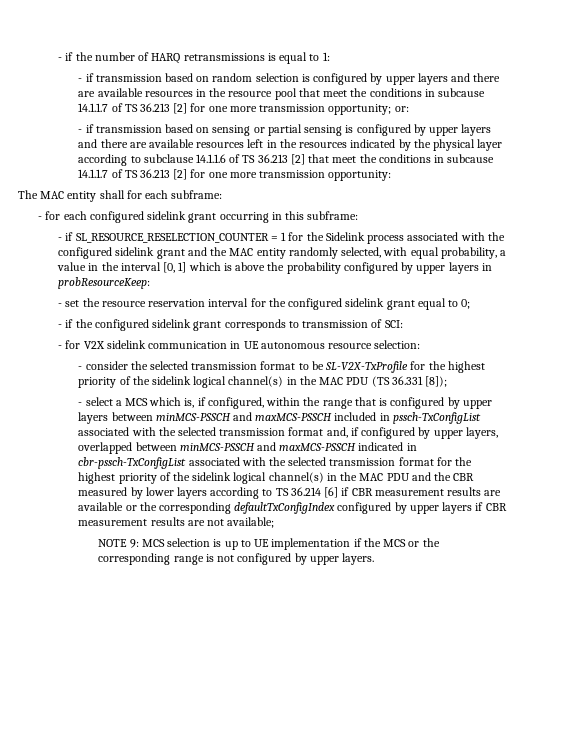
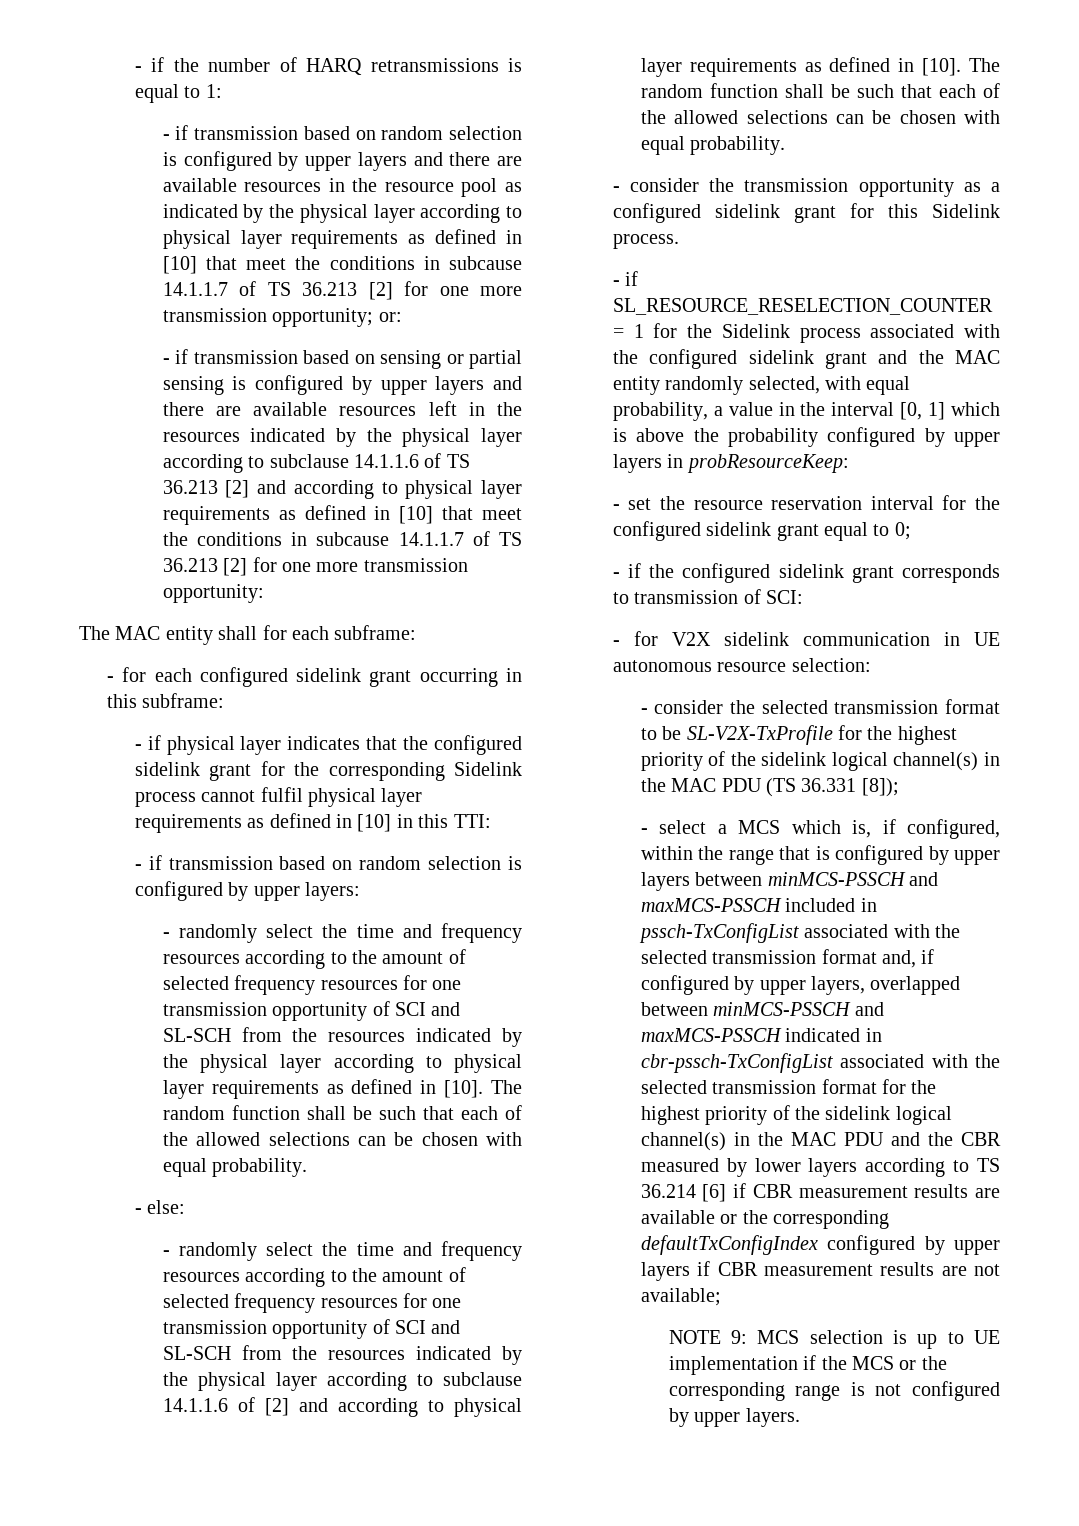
- - if transmission based on random selection is configured by upper layers and there are available resources in the resource pool that meet the conditions in subcause 14.1.1.7 of TS 36.213 [2] for one more transmission opportunity; or:
+ - if transmission based on random selection is configured by upper layers and there are available resources in the resource pool as indicated by the physical layer according to physical layer requirements as defined in [10] that meet the conditions in subcause 14.1.1.7 of TS 36.213 [2] for one more transmission opportunity; or:
- - if transmission based on sensing or partial sensing is configured by upper layers and there are available resources left in the resources indicated by the physical layer according to subclause 14.1.1.6 of TS 36.213 [2] that meet the conditions in subcause 14.1.1.7 of TS 36.213 [2] for one more transmission opportunity:
+ - if transmission based on sensing or partial sensing is configured by upper layers and there are available resources left in the resources indicated by the physical layer according to subclause 14.1.1.6 of TS 36.213 [2] and according to physical layer requirements as defined in [10] that meet the conditions in subcause 14.1.1.7 of TS 36.213 [2] for one more transmission opportunity:
+ - if physical layer indicates that the configured sidelink grant for the corresponding Sidelink process cannot fulfil physical layer requirements as defined in [10] in this TTI:
+ - if transmission based on random selection is configured by upper layers:
+ - randomly select the time and frequency resources according to the amount of selected frequency resources for one transmission opportunity of SCI and SL-SCH from the resources indicated by the physical layer according to physical layer requirements as defined in [10]. The random function shall be such that each of the allowed selections can be chosen with equal probability.
+ - else:
+ - randomly select the time and frequency resources according to the amount of selected frequency resources for one transmission opportunity of SCI and SL-SCH from the resources indicated by the physical layer according to subclause 14.1.1.6 of [2] and according to physical layer requirements as defined in [10]. The random function shall be such that each of the allowed selections can be chosen with equal probability.
+ - consider the transmission opportunity as a configured sidelink grant for this Sidelink process.

